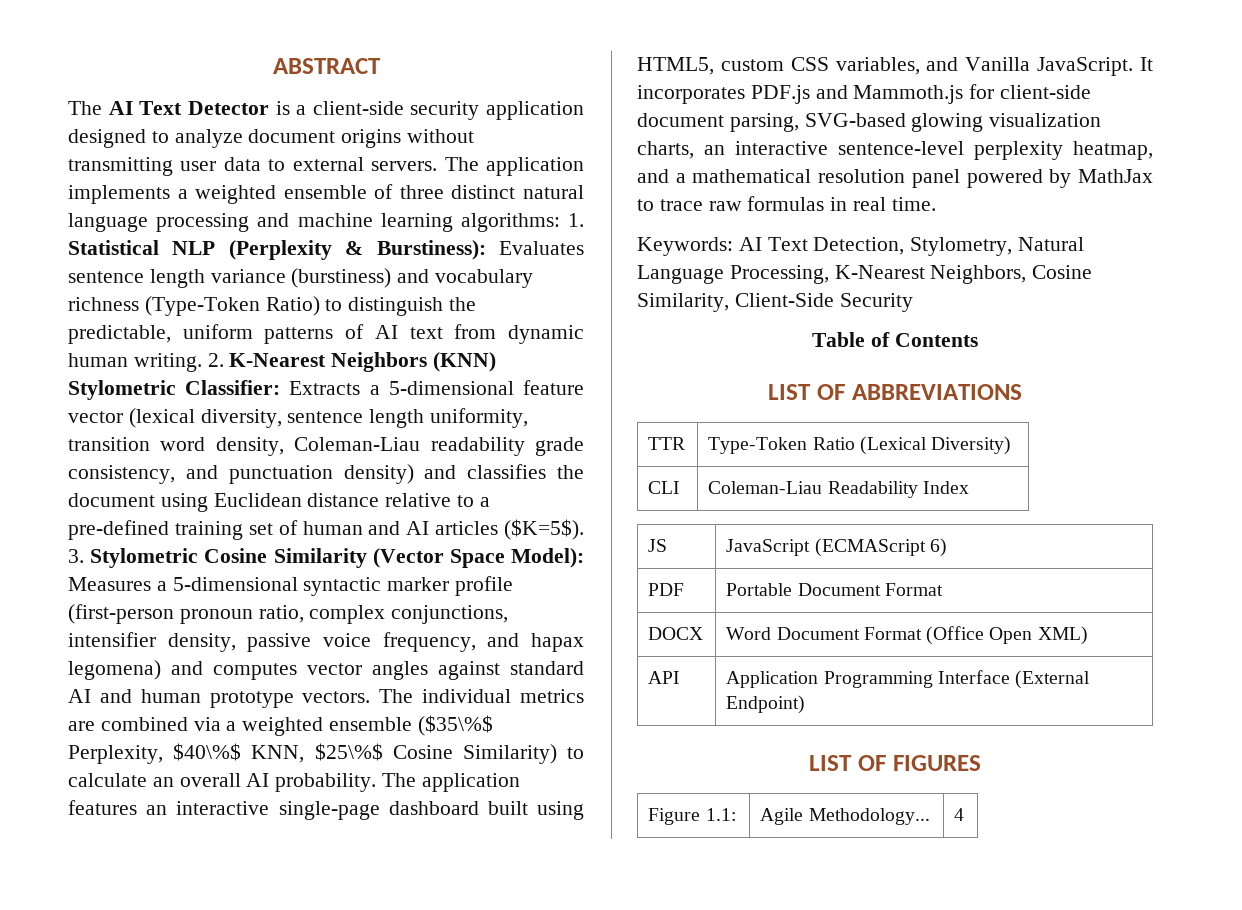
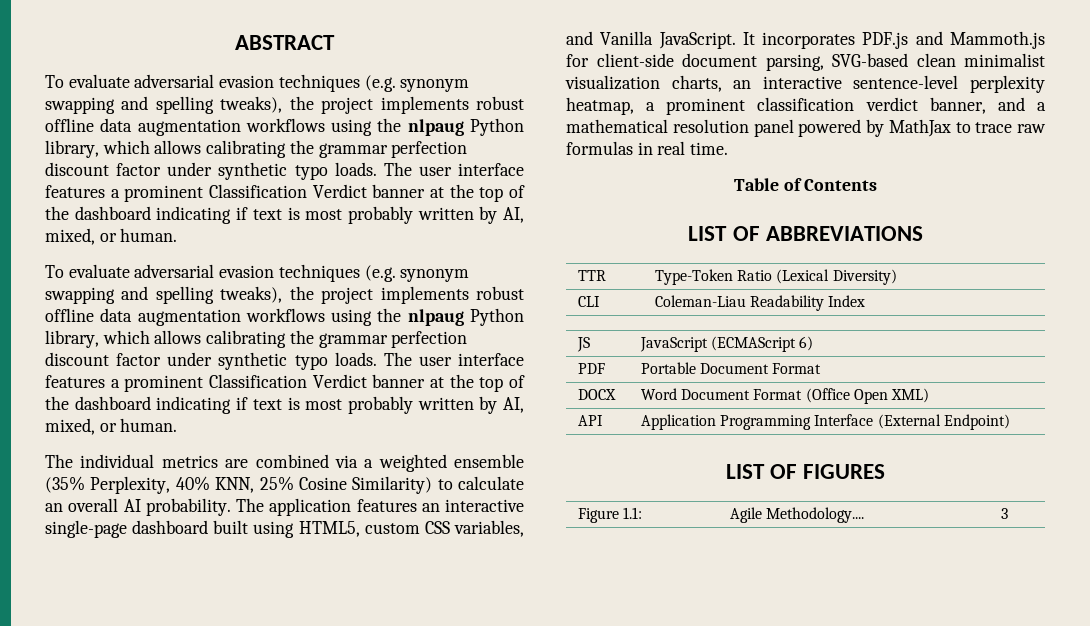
  ABSTRACT
- The AI Text Detector is a client-side security application designed to analyze document origins without transmitting user data to external servers. The application implements a weighted ensemble of three distinct natural language processing and machine learning algorithms: 1. Statistical NLP (Perplexity & Burstiness): Evaluates sentence length variance (burstiness) and vocabulary richness (Type-Token Ratio) to distinguish the predictable, uniform patterns of AI text from dynamic human writing. 2. K-Nearest Neighbors (KNN) Stylometric Classifier: Extracts a 5-dimensional feature vector (lexical diversity, sentence length uniformity, transition word density, Coleman-Liau readability grade consistency, and punctuation density) and classifies the document using Euclidean distance relative to a pre-defined training set of human and AI articles ($K=5$). 3. Stylometric Cosine Similarity (Vector Space Model): Measures a 5-dimensional syntactic marker profile (first-person pronoun ratio, complex conjunctions, intensifier density, passive voice frequency, and hapax legomena) and computes vector angles against standard AI and human prototype vectors. The individual metrics are combined via a weighted ensemble ($35\%$ Perplexity, $40\%$ KNN, $25\%$ Cosine Similarity) to calculate an overall AI probability.
+ To evaluate adversarial evasion techniques (e.g. synonym swapping and spelling tweaks), the project implements robust offline data augmentation workflows using the nlpaug Python library, which allows calibrating the grammar perfection discount factor under synthetic typo loads. The user interface features a prominent Classification Verdict banner at the top of the dashboard indicating if text is most probably written by AI, mixed, or human.
+ To evaluate adversarial evasion techniques (e.g. synonym swapping and spelling tweaks), the project implements robust offline data augmentation workflows using the nlpaug Python library, which allows calibrating the grammar perfection discount factor under synthetic typo loads. The user interface features a prominent Classification Verdict banner at the top of the dashboard indicating if text is most probably written by AI, mixed, or human.
+ The individual metrics are combined via a weighted ensemble (35% Perplexity, 40% KNN, 25% Cosine Similarity) to calculate an overall AI probability.
- It incorporates PDF.js and Mammoth.js for client-side document parsing, SVG-based glowing visualization charts, an interactive sentence-level perplexity heatmap, and a mathematical resolution panel powered by MathJax to trace raw formulas in real time.
+ It incorporates PDF.js and Mammoth.js for client-side document parsing, SVG-based clean minimalist visualization charts, an interactive sentence-level perplexity heatmap, a prominent classification verdict banner, and a mathematical resolution panel powered by MathJax to trace raw formulas in real time.
- Keywords: AI Text Detection, Stylometry, Natural Language Processing, K-Nearest Neighbors, Cosine Similarity, Client-Side Security
- Figure 1.1: | Agile Methodology... | 4
+ Figure 1.1: | Agile Methodology.... | 3

